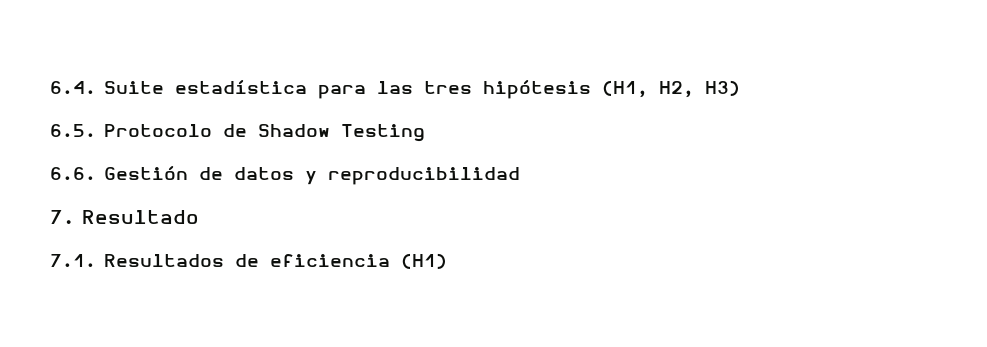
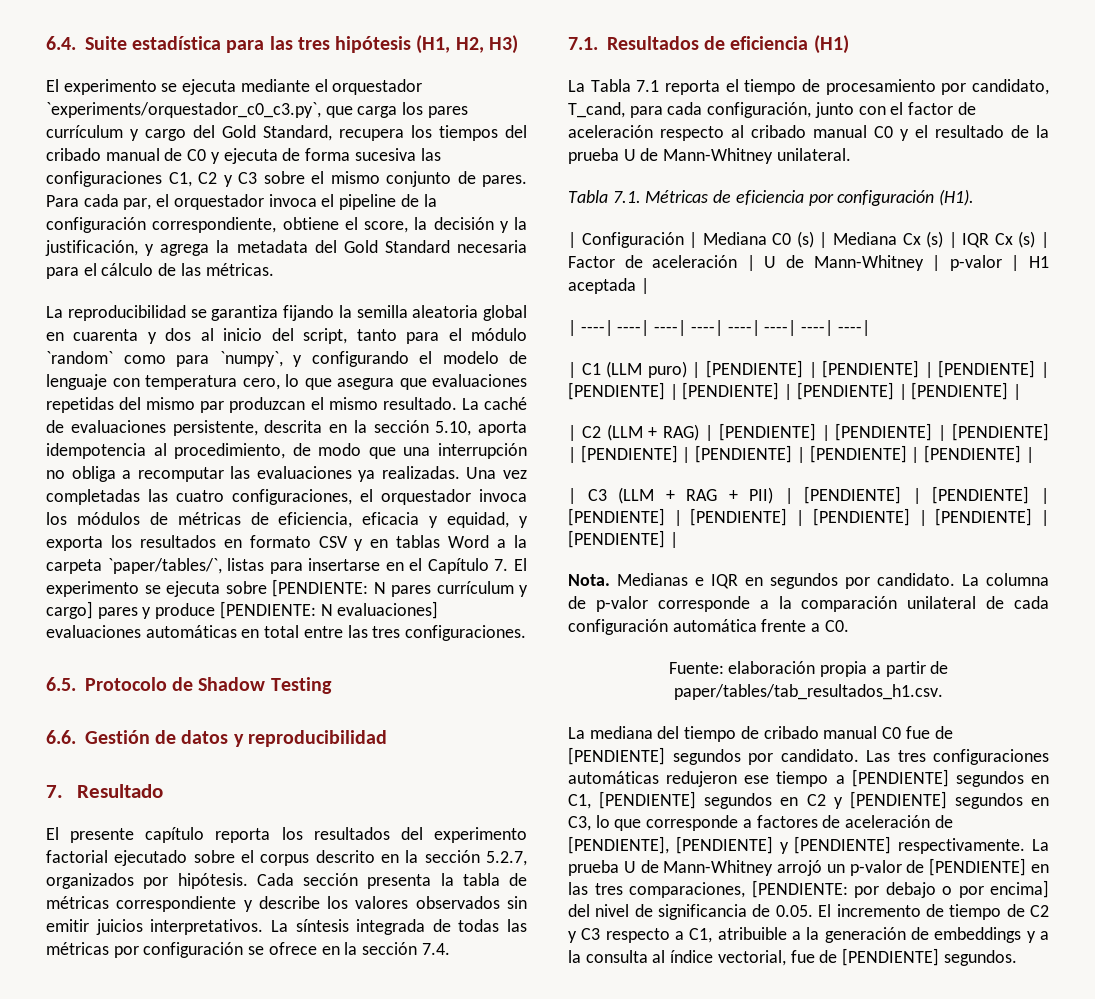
+ El experimento se ejecuta mediante el orquestador `experiments/orquestador_c0_c3.py`, que carga los pares currículum y cargo del Gold Standard, recupera los tiempos del cribado manual de C0 y ejecuta de forma sucesiva las configuraciones C1, C2 y C3 sobre el mismo conjunto de pares. Para cada par, el orquestador invoca el pipeline de la configuración correspondiente, obtiene el score, la decisión y la justificación, y agrega la metadata del Gold Standard necesaria para el cálculo de las métricas.
+ La reproducibilidad se garantiza fijando la semilla aleatoria global en cuarenta y dos al inicio del script, tanto para el módulo `random` como para `numpy`, y configurando el modelo de lenguaje con temperatura cero, lo que asegura que evaluaciones repetidas del mismo par produzcan el mismo resultado. La caché de evaluaciones persistente, descrita en la sección 5.10, aporta idempotencia al procedimiento, de modo que una interrupción no obliga a recomputar las evaluaciones ya realizadas. Una vez completadas las cuatro configuraciones, el orquestador invoca los módulos de métricas de eficiencia, eficacia y equidad, y exporta los resultados en formato CSV y en tablas Word a la carpeta `paper/tables/`, listas para insertarse en el Capítulo 7. El experimento se ejecuta sobre [PENDIENTE: N pares currículum y cargo] pares y produce [PENDIENTE: N evaluaciones] evaluaciones automáticas en total entre las tres configuraciones.
+ El presente capítulo reporta los resultados del experimento factorial ejecutado sobre el corpus descrito en la sección 5.2.7, organizados por hipótesis. Cada sección presenta la tabla de métricas correspondiente y describe los valores observados sin emitir juicios interpretativos. La síntesis integrada de todas las métricas por configuración se ofrece en la sección 7.4.
+ La Tabla 7.1 reporta el tiempo de procesamiento por candidato, T_cand, para cada configuración, junto con el factor de aceleración respecto al cribado manual C0 y el resultado de la prueba U de Mann-Whitney unilateral.
+ Tabla 7.1. Métricas de eficiencia por configuración (H1).
+ | Configuración | Mediana C0 (s) | Mediana Cx (s) | IQR Cx (s) | Factor de aceleración | U de Mann-Whitney | p-valor | H1 aceptada |
+ | ----| ----| ----| ----| ----| ----| ----| ----|
+ | C1 (LLM puro) | [PENDIENTE] | [PENDIENTE] | [PENDIENTE] | [PENDIENTE] | [PENDIENTE] | [PENDIENTE] | [PENDIENTE] |
+ | C2 (LLM + RAG) | [PENDIENTE] | [PENDIENTE] | [PENDIENTE] | [PENDIENTE] | [PENDIENTE] | [PENDIENTE] | [PENDIENTE] |
+ | C3 (LLM + RAG + PII) | [PENDIENTE] | [PENDIENTE] | [PENDIENTE] | [PENDIENTE] | [PENDIENTE] | [PENDIENTE] | [PENDIENTE] |
+ Nota. Medianas e IQR en segundos por candidato. La columna de p-valor corresponde a la comparación unilateral de cada configuración automática frente a C0.
+ Fuente: elaboración propia a partir de paper/tables/tab_resultados_h1.csv.
+ La mediana del tiempo de cribado manual C0 fue de [PENDIENTE] segundos por candidato. Las tres configuraciones automáticas redujeron ese tiempo a [PENDIENTE] segundos en C1, [PENDIENTE] segundos en C2 y [PENDIENTE] segundos en C3, lo que corresponde a factores de aceleración de [PENDIENTE], [PENDIENTE] y [PENDIENTE] respectivamente. La prueba U de Mann-Whitney arrojó un p-valor de [PENDIENTE] en las tres comparaciones, [PENDIENTE: por debajo o por encima] del nivel de significancia de 0.05. El incremento de tiempo de C2 y C3 respecto a C1, atribuible a la generación de embeddings y a la consulta al índice vectorial, fue de [PENDIENTE] segundos.

